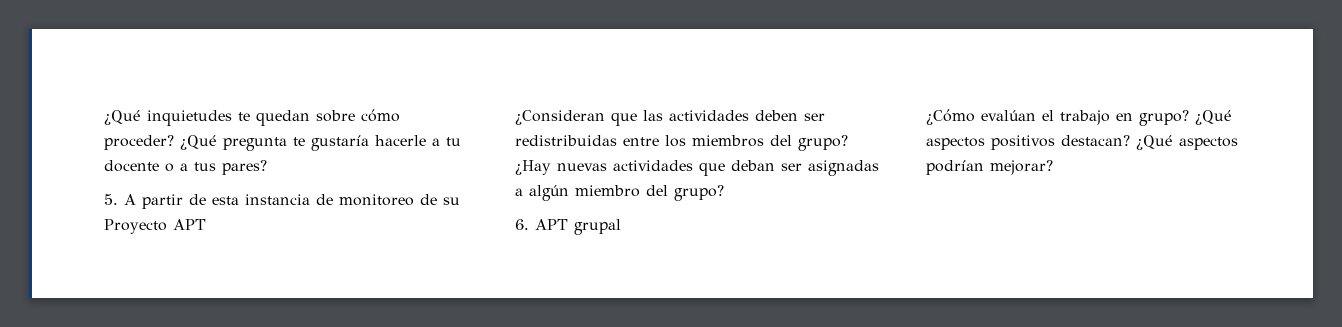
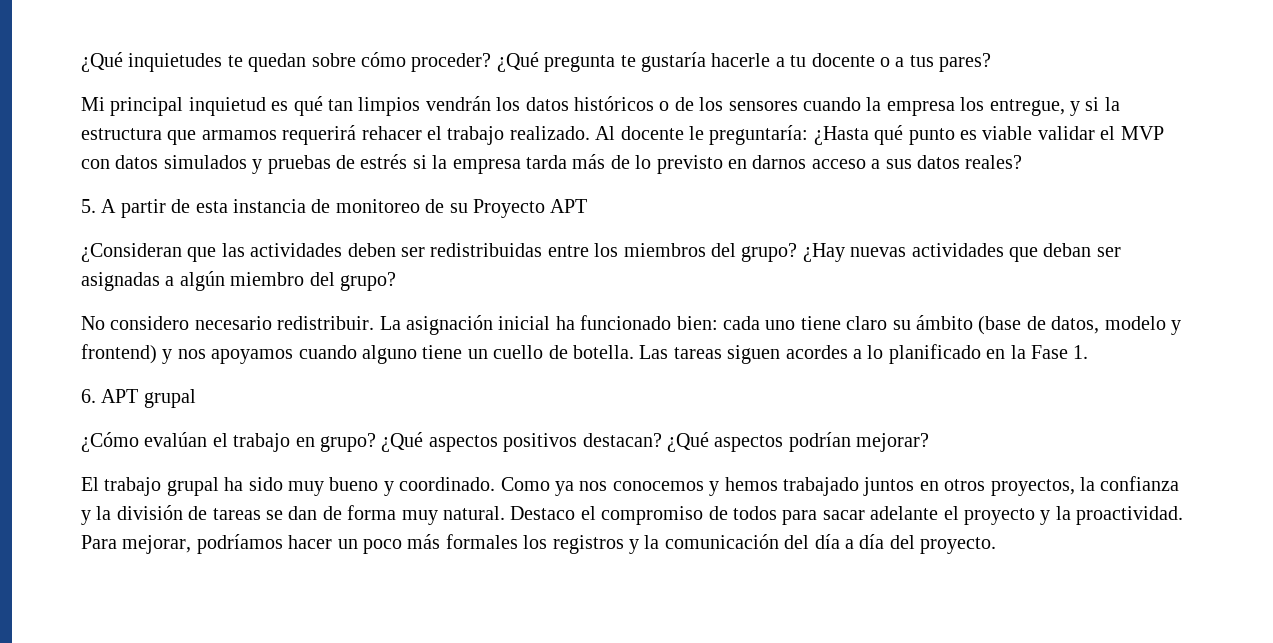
+ Mi principal inquietud es qué tan limpios vendrán los datos históricos o de los sensores cuando la empresa los entregue, y si la estructura que armamos requerirá rehacer el trabajo realizado. Al docente le preguntaría: ¿Hasta qué punto es viable validar el MVP con datos simulados y pruebas de estrés si la empresa tarda más de lo previsto en darnos acceso a sus datos reales?
+ No considero necesario redistribuir. La asignación inicial ha funcionado bien: cada uno tiene claro su ámbito (base de datos, modelo y frontend) y nos apoyamos cuando alguno tiene un cuello de botella. Las tareas siguen acordes a lo planificado en la Fase 1.
+ El trabajo grupal ha sido muy bueno y coordinado. Como ya nos conocemos y hemos trabajado juntos en otros proyectos, la confianza y la división de tareas se dan de forma muy natural. Destaco el compromiso de todos para sacar adelante el proyecto y la proactividad. Para mejorar, podríamos hacer un poco más formales los registros y la comunicación del día a día del proyecto.

